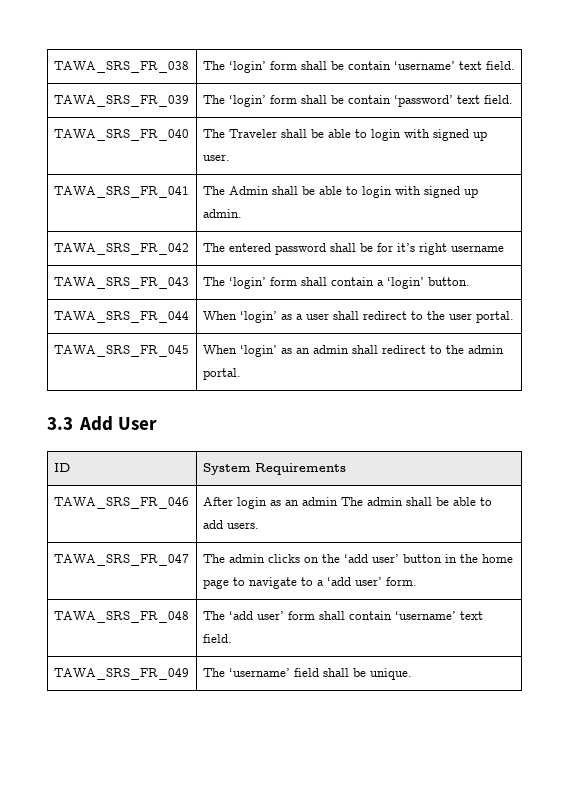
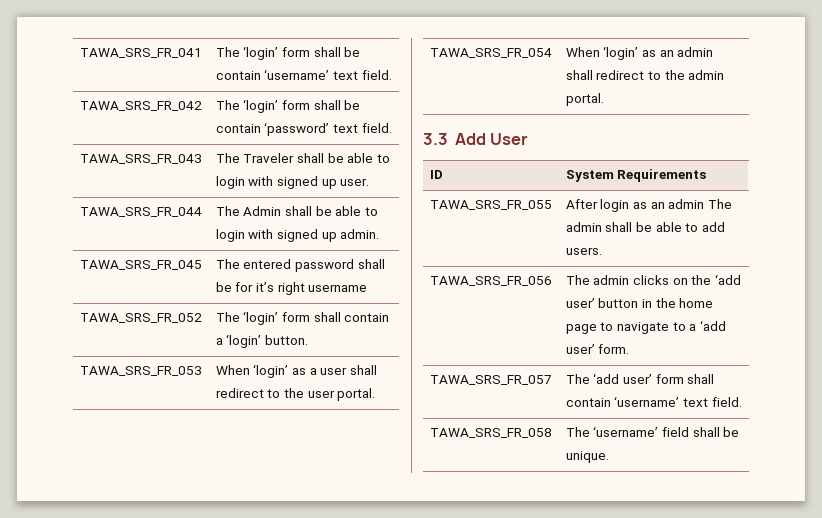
- TAWA_SRS_FR_038 | The ‘login’ form shall be contain ‘username’ text field.
+ TAWA_SRS_FR_041 | The ‘login’ form shall be contain ‘username’ text field.
- TAWA_SRS_FR_039 | The ‘login’ form shall be contain ‘password’ text field.
+ TAWA_SRS_FR_042 | The ‘login’ form shall be contain ‘password’ text field.
- TAWA_SRS_FR_040 | The Traveler shall be able to login with signed up user.
+ TAWA_SRS_FR_043 | The Traveler shall be able to login with signed up user.
- TAWA_SRS_FR_041 | The Admin shall be able to login with signed up admin.
+ TAWA_SRS_FR_044 | The Admin shall be able to login with signed up admin.
- TAWA_SRS_FR_042 | The entered password shall be for it’s right username
+ TAWA_SRS_FR_045 | The entered password shall be for it’s right username
- TAWA_SRS_FR_043 | The ‘login’ form shall contain a ‘login’ button.
+ TAWA_SRS_FR_052 | The ‘login’ form shall contain a ‘login’ button.
- TAWA_SRS_FR_044 | When ‘login’ as a user shall redirect to the user portal.
+ TAWA_SRS_FR_053 | When ‘login’ as a user shall redirect to the user portal.
- TAWA_SRS_FR_045 | When ‘login’ as an admin shall redirect to the admin portal.
+ TAWA_SRS_FR_054 | When ‘login’ as an admin shall redirect to the admin portal.
- TAWA_SRS_FR_046 | After login as an admin The admin shall be able to add users.
+ TAWA_SRS_FR_055 | After login as an admin The admin shall be able to add users.
- TAWA_SRS_FR_047 | The admin clicks on the ‘add user’ button in the home page to navigate to a ‘add user’ form.
+ TAWA_SRS_FR_056 | The admin clicks on the ‘add user’ button in the home page to navigate to a ‘add user’ form.
- TAWA_SRS_FR_048 | The ‘add user’ form shall contain ‘username’ text field.
+ TAWA_SRS_FR_057 | The ‘add user’ form shall contain ‘username’ text field.
- TAWA_SRS_FR_049 | The ‘username’ field shall be unique.
+ TAWA_SRS_FR_058 | The ‘username’ field shall be unique.

